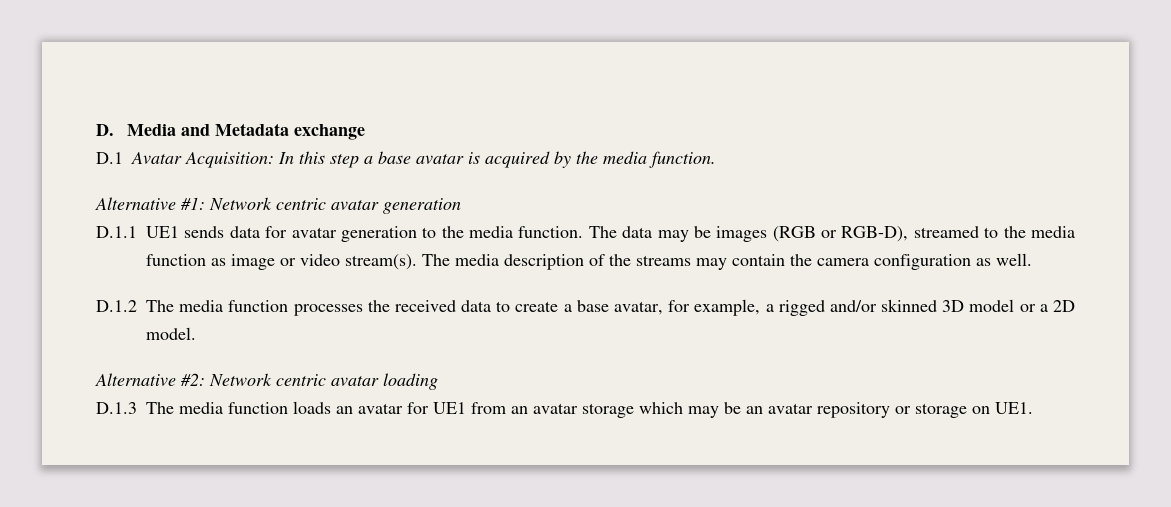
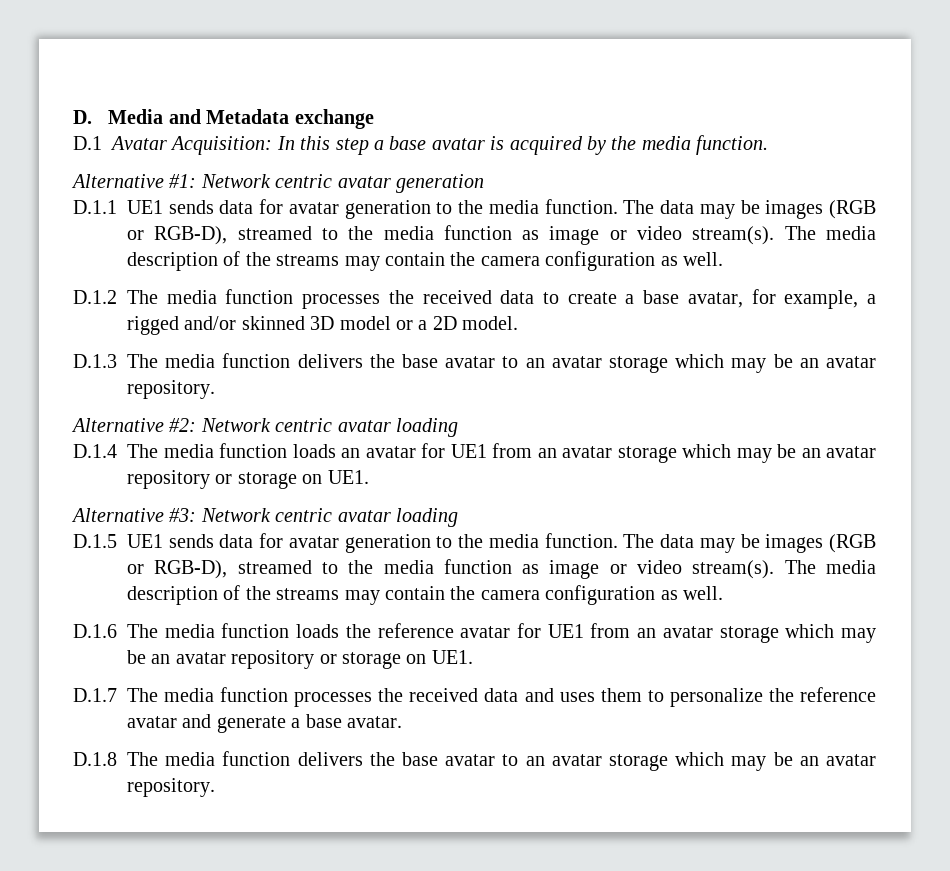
+ D.1.3 The media function delivers the base avatar to an avatar storage which may be an avatar repository.
- D.1.3 The media function loads an avatar for UE1 from an avatar storage which may be an avatar repository or storage on UE1.
+ D.1.4 The media function loads an avatar for UE1 from an avatar storage which may be an avatar repository or storage on UE1.
+ Alternative #3: Network centric avatar loading
+ D.1.5 UE1 sends data for avatar generation to the media function. The data may be images (RGB or RGB-D), streamed to the media function as image or video stream(s). The media description of the streams may contain the camera configuration as well.
+ D.1.6 The media function loads the reference avatar for UE1 from an avatar storage which may be an avatar repository or storage on UE1.
+ D.1.7 The media function processes the received data and uses them to personalize the reference avatar and generate a base avatar.
+ D.1.8 The media function delivers the base avatar to an avatar storage which may be an avatar repository.

